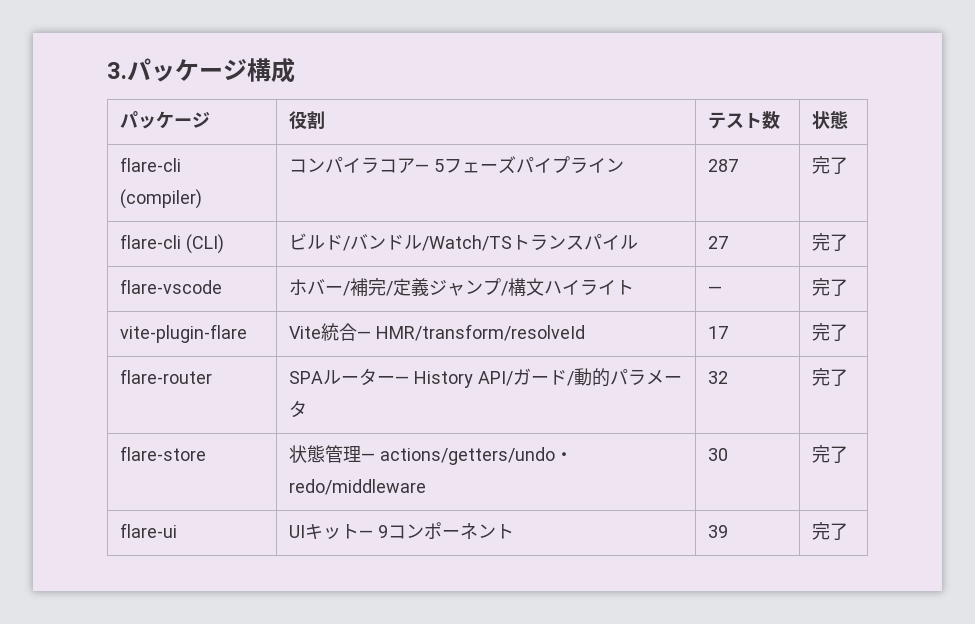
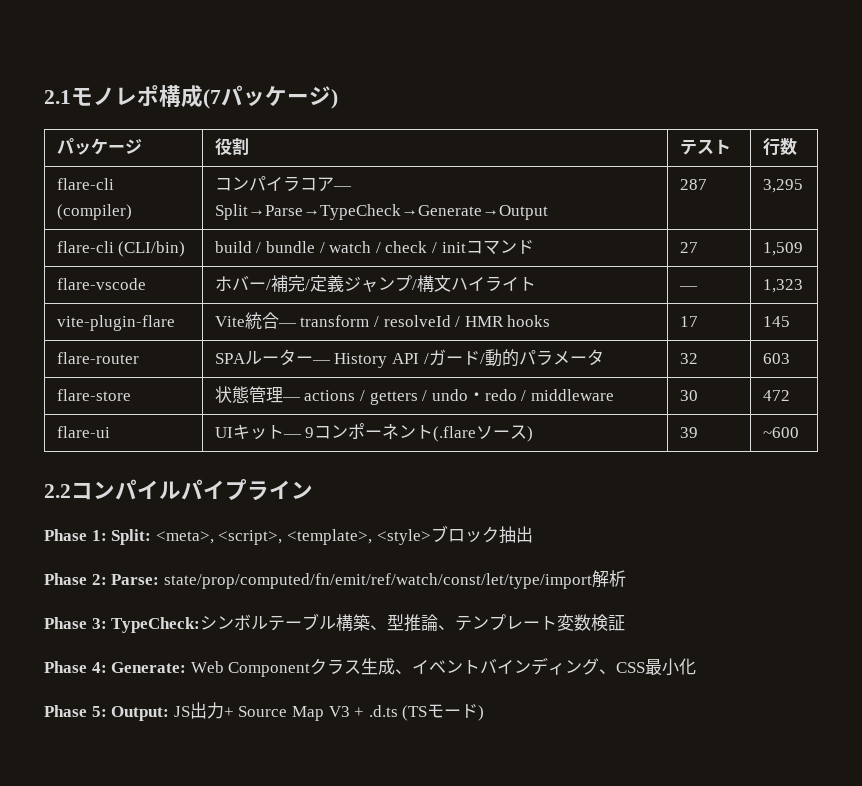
- 3.パッケージ構成
+ 2.1モノレポ構成(7パッケージ)
- パッケージ | 役割 | テスト数 | 状態
+ パッケージ | 役割 | テスト | 行数
- flare-cli (compiler) | コンパイラコア— 5フェーズパイプライン | 287 | 完了
- flare-cli (CLI) | ビルド/バンドル/Watch/TSトランスパイル | 27 | 完了
+ flare-cli (compiler) | コンパイラコア— Split→Parse→TypeCheck→Generate→Output | 287 | 3,295
+ flare-cli (CLI/bin) | build / bundle / watch / check / initコマンド | 27 | 1,509
- flare-vscode | ホバー/補完/定義ジャンプ/構文ハイライト | — | 完了
+ flare-vscode | ホバー/補完/定義ジャンプ/構文ハイライト | — | 1,323
- vite-plugin-flare | Vite統合— HMR/transform/resolveId | 17 | 完了
+ vite-plugin-flare | Vite統合— transform / resolveId / HMR hooks | 17 | 145
- flare-router | SPAルーター— History API/ガード/動的パラメータ | 32 | 完了
+ flare-router | SPAルーター— History API /ガード/動的パラメータ | 32 | 603
- flare-store | 状態管理— actions/getters/undo・redo/middleware | 30 | 完了
+ flare-store | 状態管理— actions / getters / undo・redo / middleware | 30 | 472
- flare-ui | UIキット— 9コンポーネント | 39 | 完了
+ flare-ui | UIキット— 9コンポーネント(.flareソース) | 39 | ~600
+ 2.2コンパイルパイプライン
+ Phase 1: Split: <meta>, <script>, <template>, <style>ブロック抽出
+ Phase 2: Parse: state/prop/computed/fn/emit/ref/watch/const/let/type/import解析
+ Phase 3: TypeCheck:シンボルテーブル構築、型推論、テンプレート変数検証
+ Phase 4: Generate: Web Componentクラス生成、イベントバインディング、CSS最小化
+ Phase 5: Output: JS出力+ Source Map V3 + .d.ts (TSモード)

